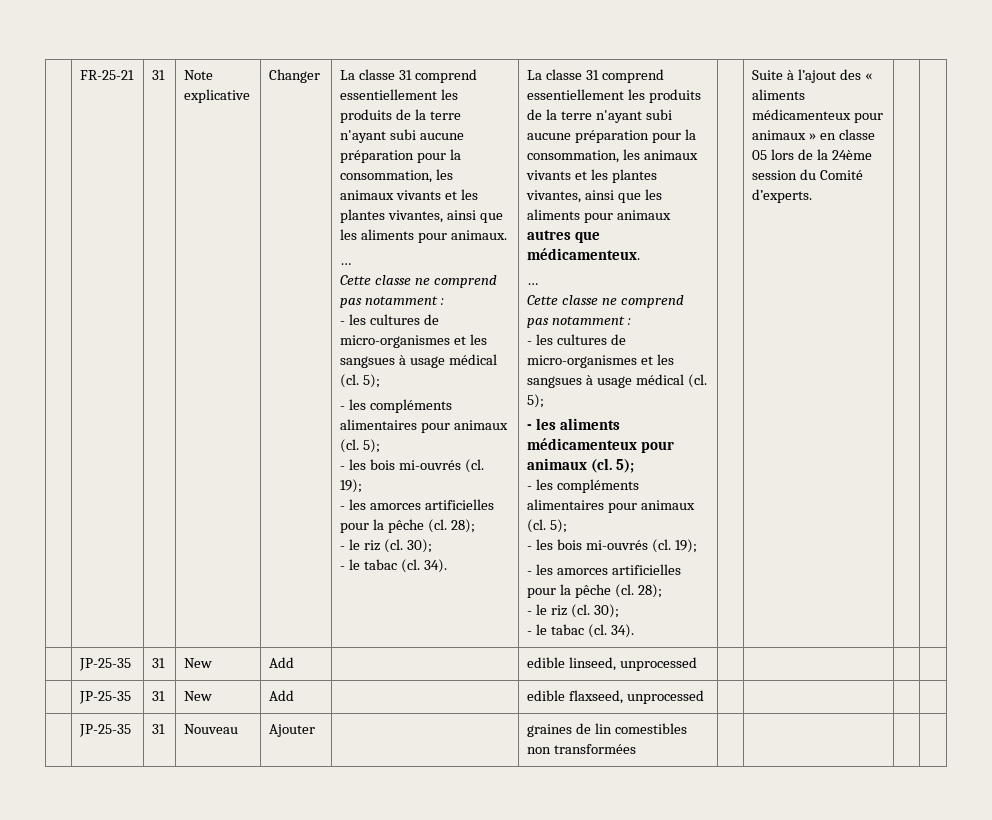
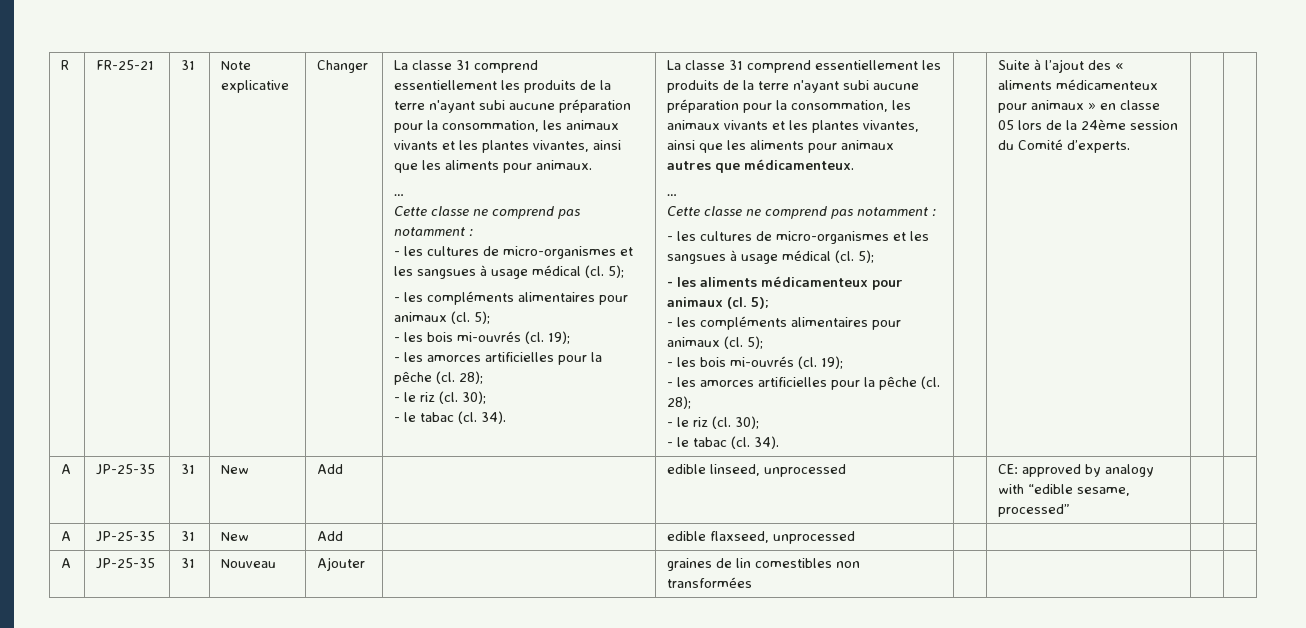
+ R
- | JP-25-35 | 31 | New | Add | | edible linseed, unprocessed | | | |
- | JP-25-35 | 31 | New | Add | | edible flaxseed, unprocessed | | | |
+ A | JP-25-35 | 31 | New | Add | | edible linseed, unprocessed | | CE: approved by analogy with “edible sesame, processed” | |
+ A | JP-25-35 | 31 | New | Add | | edible flaxseed, unprocessed | | | |
- | JP-25-35 | 31 | Nouveau | Ajouter | | graines de lin comestibles non transformées | | | |
+ A | JP-25-35 | 31 | Nouveau | Ajouter | | graines de lin comestibles non transformées | | | |

